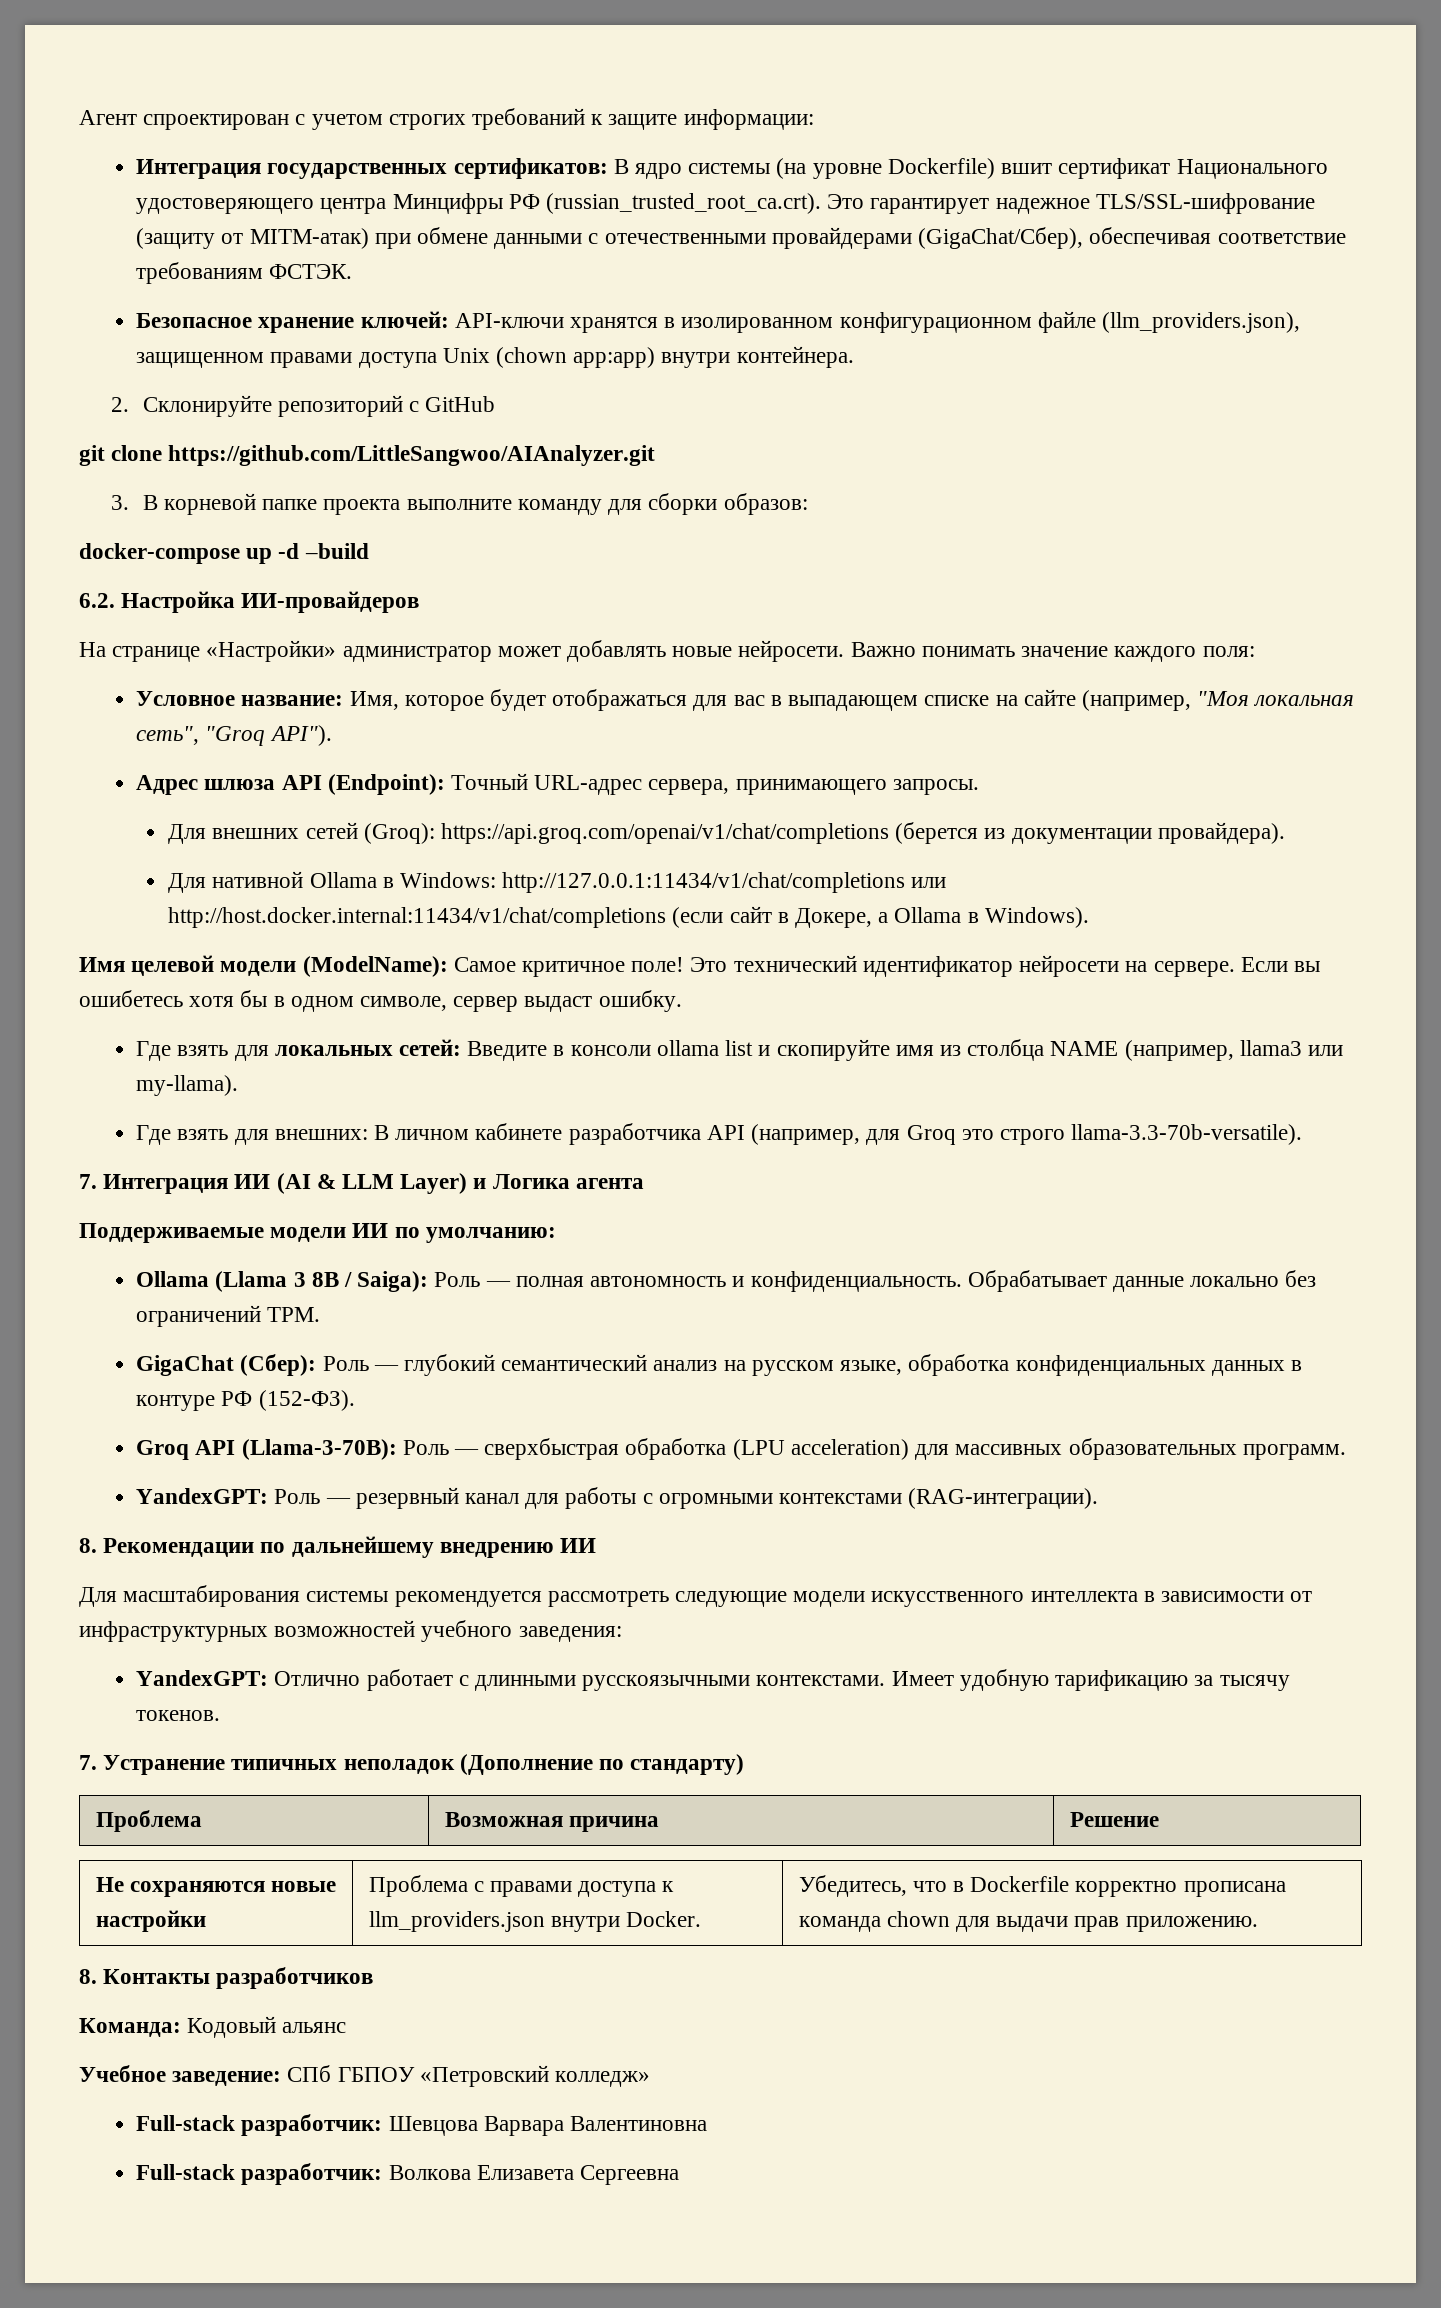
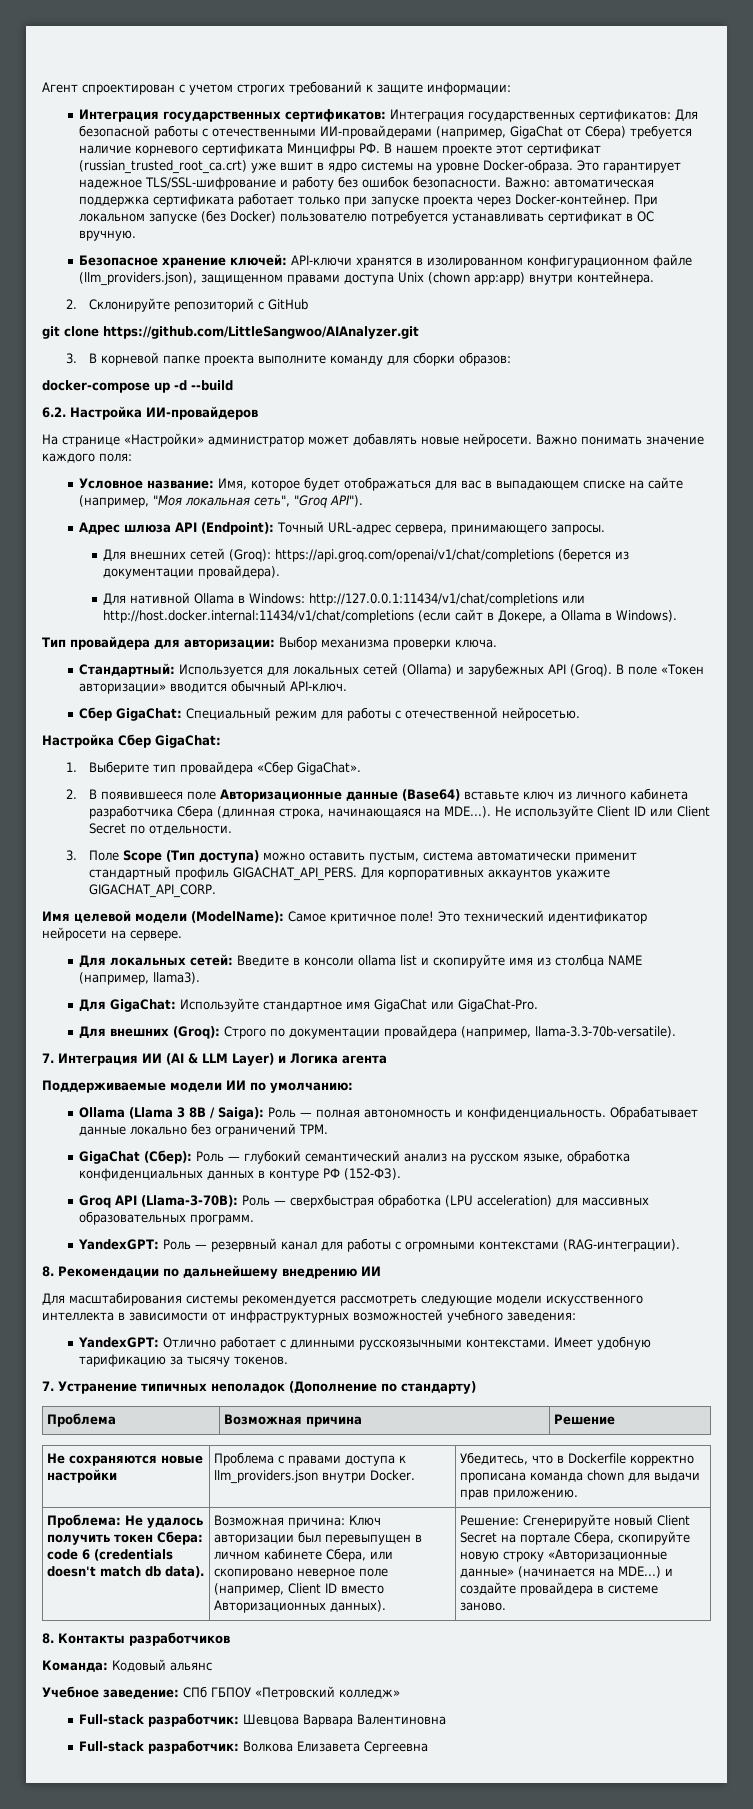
- Интеграция государственных сертификатов: В ядро системы (на уровне Dockerfile) вшит сертификат Национального удостоверяющего центра Минцифры РФ (russian_trusted_root_ca.crt). Это гарантирует надежное TLS/SSL-шифрование (защиту от MITM-атак) при обмене данными с отечественными провайдерами (GigaChat/Сбер), обеспечивая соответствие требованиям ФСТЭК.
+ Интеграция государственных сертификатов: Интеграция государственных сертификатов: Для безопасной работы с отечественными ИИ-провайдерами (например, GigaChat от Сбера) требуется наличие корневого сертификата Минцифры РФ. В нашем проекте этот сертификат (russian_trusted_root_ca.crt) уже вшит в ядро системы на уровне Docker-образа. Это гарантирует надежное TLS/SSL-шифрование и работу без ошибок безопасности. Важно: автоматическая поддержка сертификата работает только при запуске проекта через Docker-контейнер. При локальном запуске (без Docker) пользователю потребуется устанавливать сертификат в ОС вручную.
- docker-compose up -d –build
+ docker-compose up -d --build
+ Тип провайдера для авторизации: Выбор механизма проверки ключа.
+ Стандартный: Используется для локальных сетей (Ollama) и зарубежных API (Groq). В поле «Токен авторизации» вводится обычный API-ключ.
+ Сбер GigaChat: Специальный режим для работы с отечественной нейросетью.
+ Настройка Сбер GigaChat:
+ 1. Выберите тип провайдера «Сбер GigaChat».
+ 2. В появившееся поле Авторизационные данные (Base64) вставьте ключ из личного кабинета разработчика Сбера (длинная строка, начинающаяся на MDE...). Не используйте Client ID или Client Secret по отдельности.
+ 3. Поле Scope (Тип доступа) можно оставить пустым, система автоматически применит стандартный профиль GIGACHAT_API_PERS. Для корпоративных аккаунтов укажите GIGACHAT_API_CORP.
- Это технический идентификатор нейросети на сервере. Если вы ошибетесь хотя бы в одном символе, сервер выдаст ошибку.
- Где взять для локальных сетей: Введите в консоли ollama list и скопируйте имя из столбца NAME (например, llama3 или my-llama).
- Где взять для внешних: В личном кабинете разработчика API (например, для Groq это строго llama-3.3-70b-versatile).
+ Это технический идентификатор нейросети на сервере.
+ Для локальных сетей: Введите в консоли ollama list и скопируйте имя из столбца NAME (например, llama3).
+ Для GigaChat: Используйте стандартное имя GigaChat или GigaChat-Pro.
+ Для внешних (Groq): Строго по документации провайдера (например, llama-3.3-70b-versatile).
+ Проблема: Не удалось получить токен Сбера: code 6 (credentials doesn't match db data). | Возможная причина: Ключ авторизации был перевыпущен в личном кабинете Сбера, или скопировано неверное поле (например, Client ID вместо Авторизационных данных). | Решение: Сгенерируйте новый Client Secret на портале Сбера, скопируйте новую строку «Авторизационные данные» (начинается на MDE...) и создайте провайдера в системе заново.

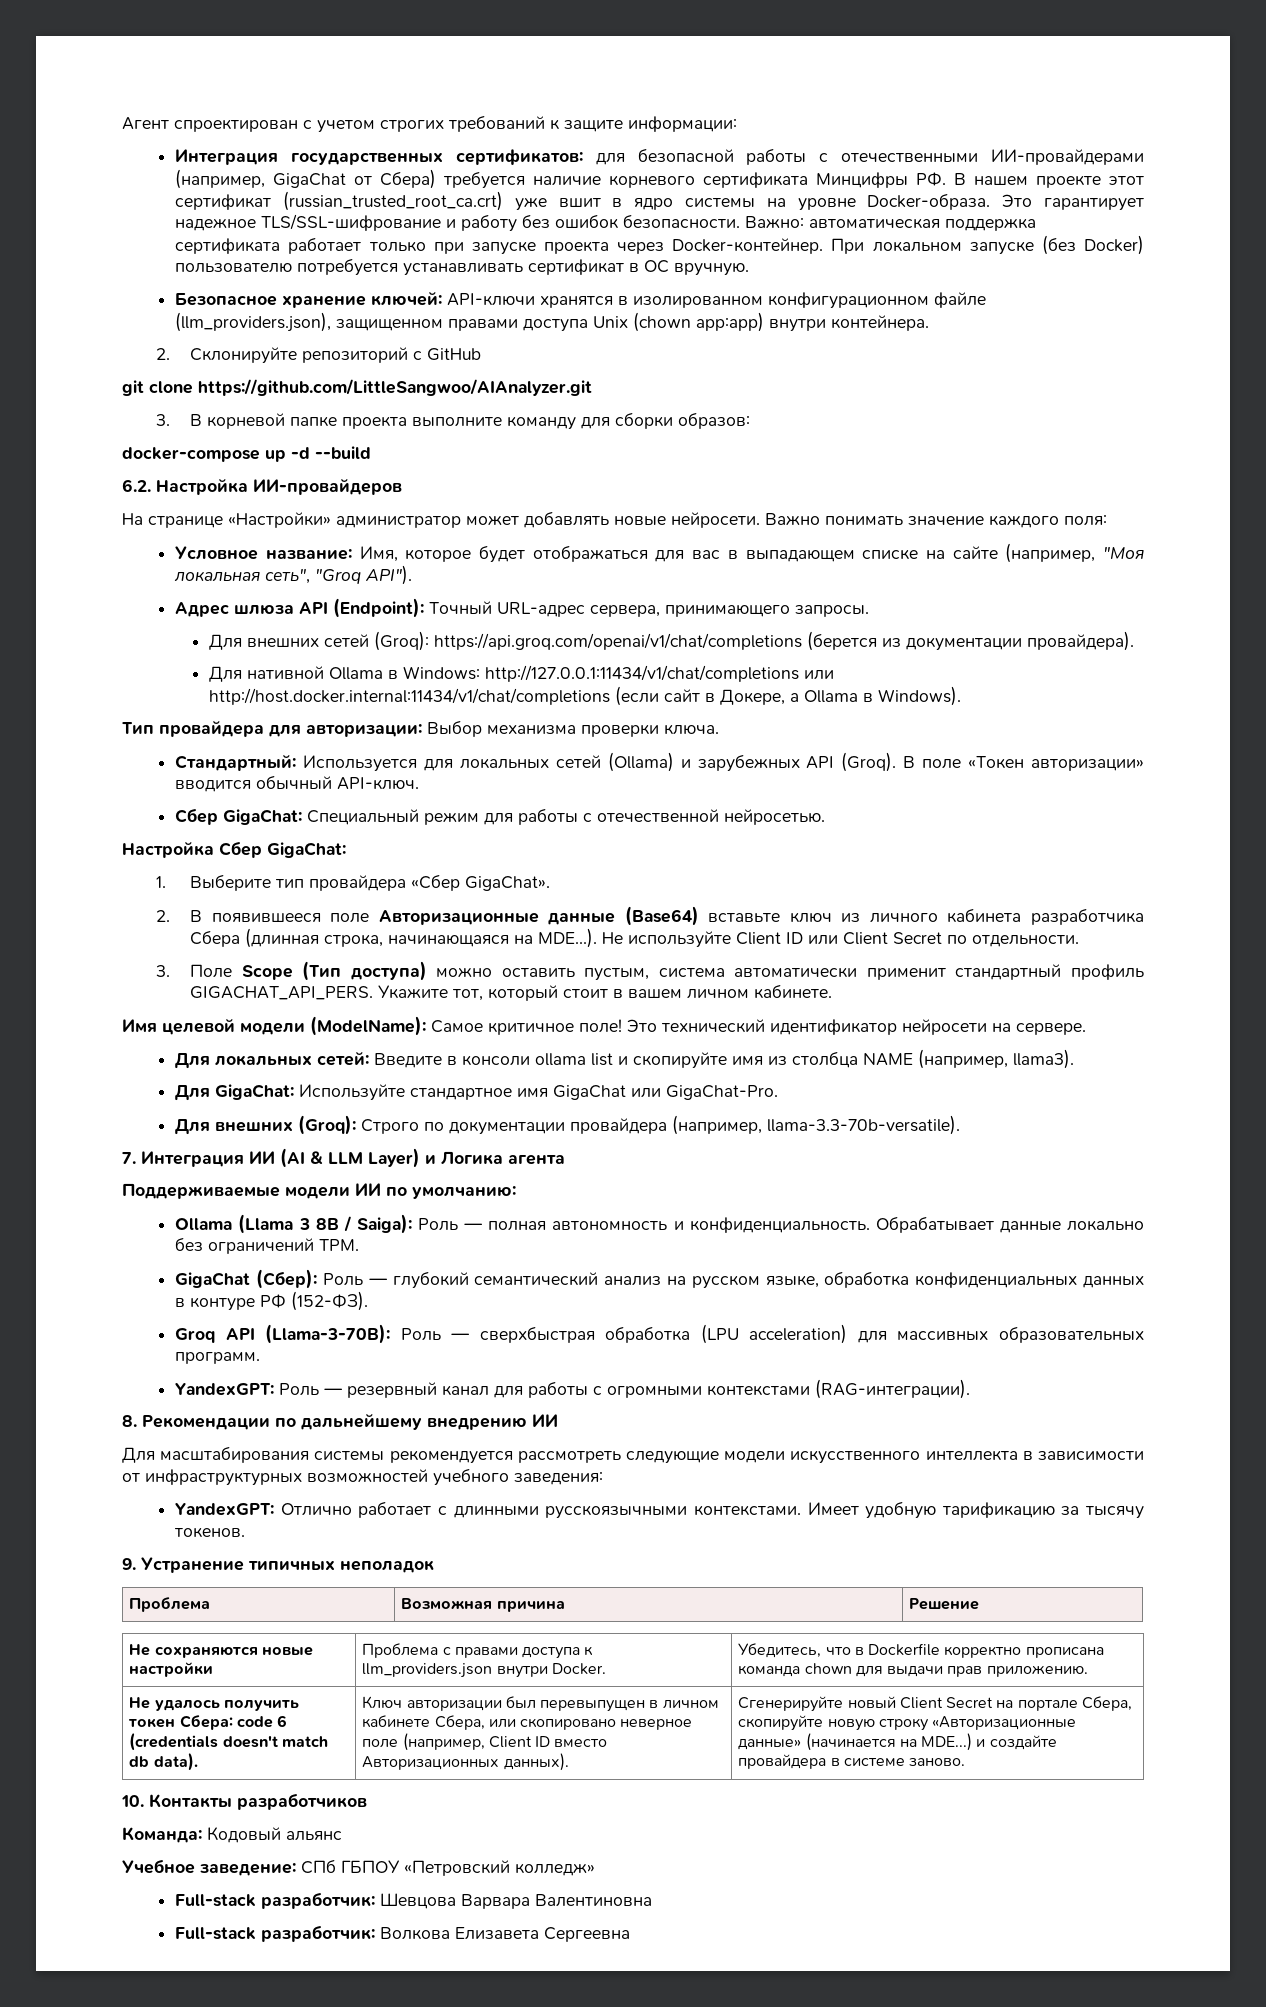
- Интеграция государственных сертификатов: Интеграция государственных сертификатов: Для безопасной работы с отечественными ИИ-провайдерами (например, GigaChat от Сбера) требуется наличие корневого сертификата Минцифры РФ. В нашем проекте этот сертификат (russian_trusted_root_ca.crt) уже вшит в ядро системы на уровне Docker-образа.
+ Интеграция государственных сертификатов: для безопасной работы с отечественными ИИ-провайдерами (например, GigaChat от Сбера) требуется наличие корневого сертификата Минцифры РФ. В нашем проекте этот сертификат (russian_trusted_root_ca.crt) уже вшит в ядро системы на уровне Docker-образа.
- Для корпоративных аккаунтов укажите GIGACHAT_API_CORP.
+ Укажите тот, который стоит в вашем личном кабинете.
- 7. Устранение типичных неполадок (Дополнение по стандарту)
+ 9. Устранение типичных неполадок
- Проблема: Не удалось получить токен Сбера: code 6 (credentials doesn't match db data).
+ Не удалось получить токен Сбера: code 6 (credentials doesn't match db data).
- Возможная причина: Ключ авторизации был перевыпущен в личном кабинете Сбера, или скопировано неверное поле (например, Client ID вместо Авторизационных данных).
+ Ключ авторизации был перевыпущен в личном кабинете Сбера, или скопировано неверное поле (например, Client ID вместо Авторизационных данных).
- Решение: Сгенерируйте новый Client Secret на портале Сбера, скопируйте новую строку «Авторизационные данные» (начинается на MDE...) и создайте провайдера в системе заново.
+ Сгенерируйте новый Client Secret на портале Сбера, скопируйте новую строку «Авторизационные данные» (начинается на MDE...) и создайте провайдера в системе заново.
- 8. Контакты разработчиков
+ 10. Контакты разработчиков

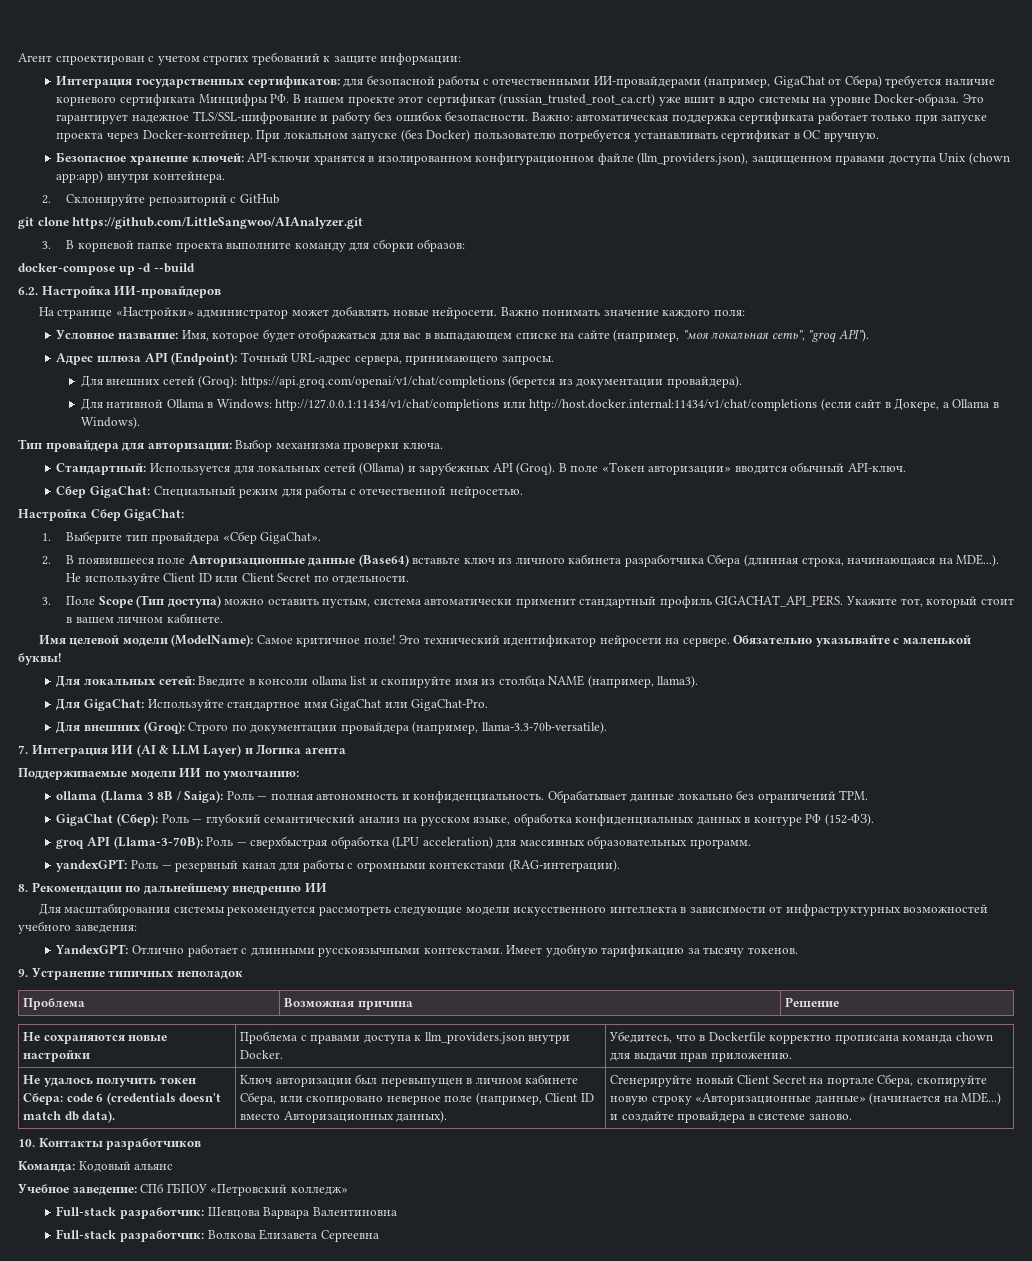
- Условное название: Имя, которое будет отображаться для вас в выпадающем списке на сайте (например, "Моя локальная сеть", "Groq API").
+ Условное название: Имя, которое будет отображаться для вас в выпадающем списке на сайте (например, "моя локальная сеть", "groq API").
+ Обязательно указывайте с маленькой буквы!
- Ollama (Llama 3 8B / Saiga): Роль — полная автономность и конфиденциальность.
+ ollama (Llama 3 8B / Saiga): Роль — полная автономность и конфиденциальность.
- Groq API (Llama-3-70B): Роль — сверхбыстрая обработка (LPU acceleration) для массивных образовательных программ.
+ groq API (Llama-3-70B): Роль — сверхбыстрая обработка (LPU acceleration) для массивных образовательных программ.
- YandexGPT: Роль — резервный канал для работы с огромными контекстами (RAG-интеграции).
+ yandexGPT: Роль — резервный канал для работы с огромными контекстами (RAG-интеграции).

